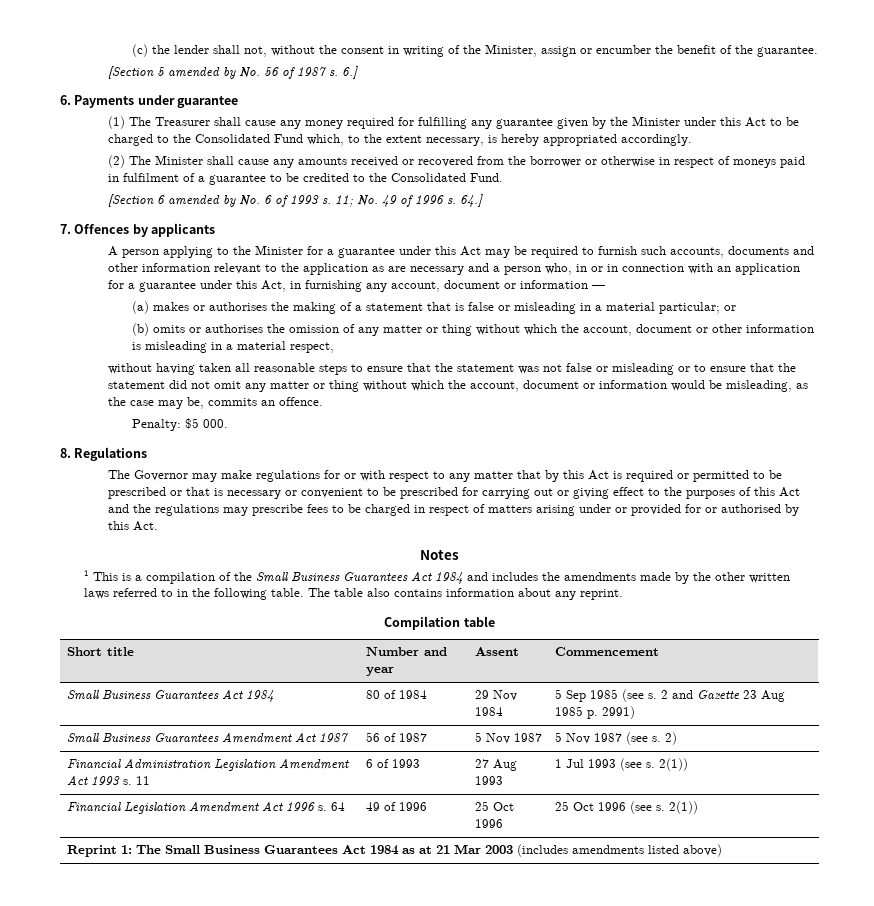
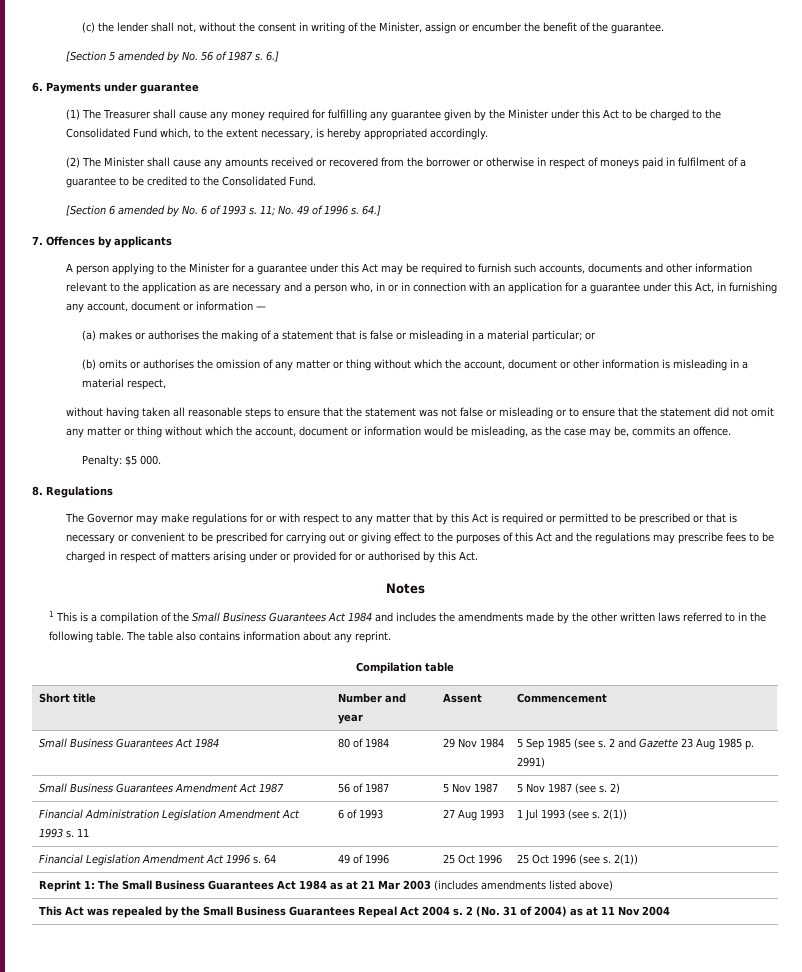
+ This Act was repealed by the Small Business Guarantees Repeal Act 2004 s. 2 (No. 31 of 2004) as at 11 Nov 2004

